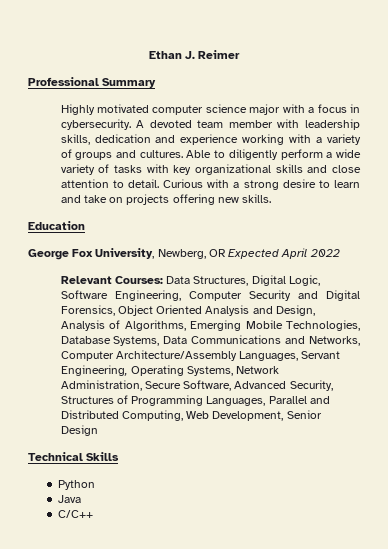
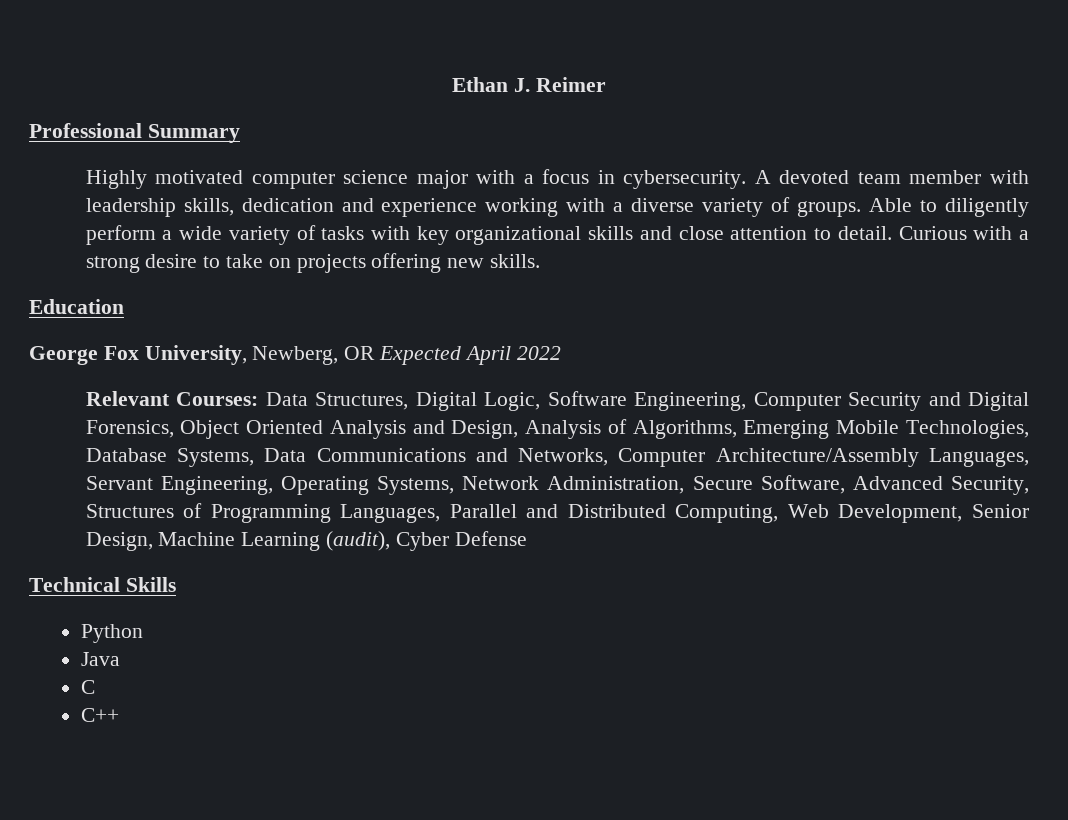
- A devoted team member with leadership skills, dedication and experience working with a variety of groups and cultures.
+ A devoted team member with leadership skills, dedication and experience working with a diverse variety of groups.
- Curious with a strong desire to learn and take on projects offering new skills.
+ Curious with a strong desire to take on projects offering new skills.
- Relevant Courses: Data Structures, Digital Logic, Software Engineering, Computer Security and Digital Forensics, Object Oriented Analysis and Design, Analysis of Algorithms, Emerging Mobile Technologies, Database Systems, Data Communications and Networks, Computer Architecture/Assembly Languages, Servant Engineering, Operating Systems, Network Administration, Secure Software, Advanced Security, Structures of Programming Languages, Parallel and Distributed Computing, Web Development, Senior Design
+ Relevant Courses: Data Structures, Digital Logic, Software Engineering, Computer Security and Digital Forensics, Object Oriented Analysis and Design, Analysis of Algorithms, Emerging Mobile Technologies, Database Systems, Data Communications and Networks, Computer Architecture/Assembly Languages, Servant Engineering, Operating Systems, Network Administration, Secure Software, Advanced Security, Structures of Programming Languages, Parallel and Distributed Computing, Web Development, Senior Design, Machine Learning (audit), Cyber Defense
- C/C++
+ C
+ C++

